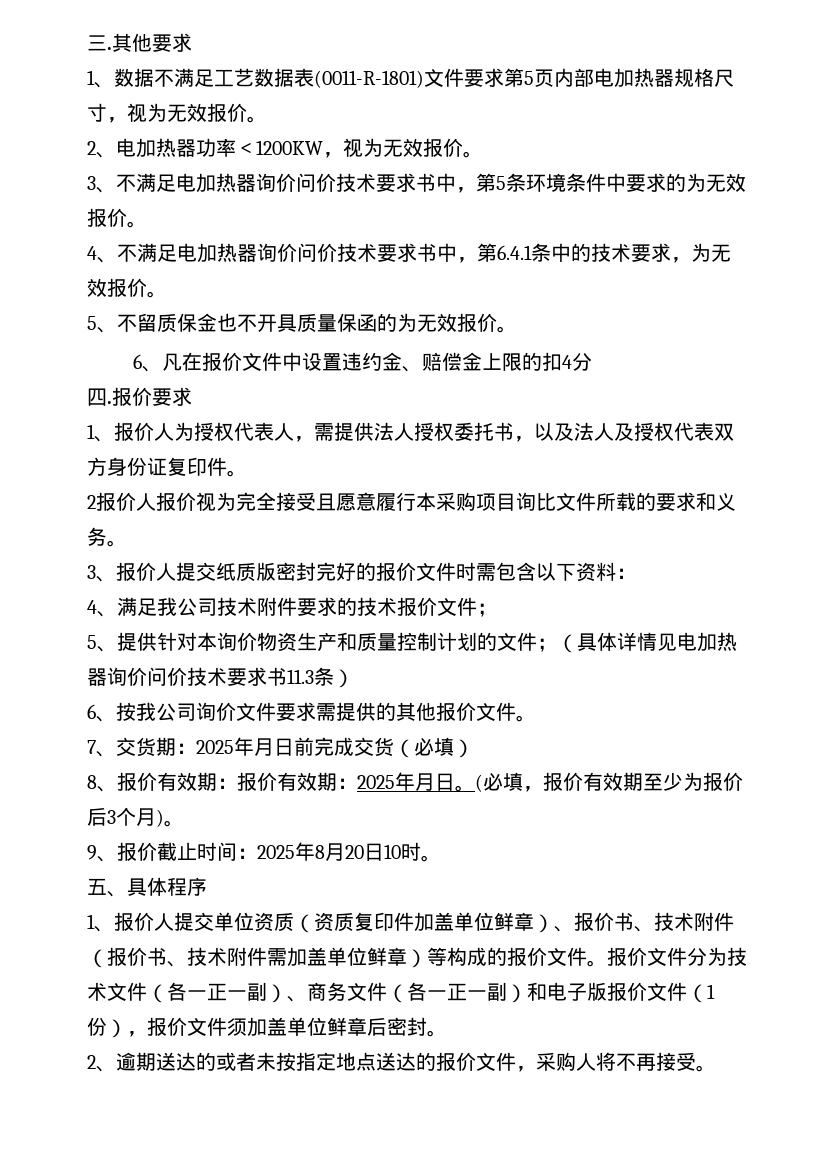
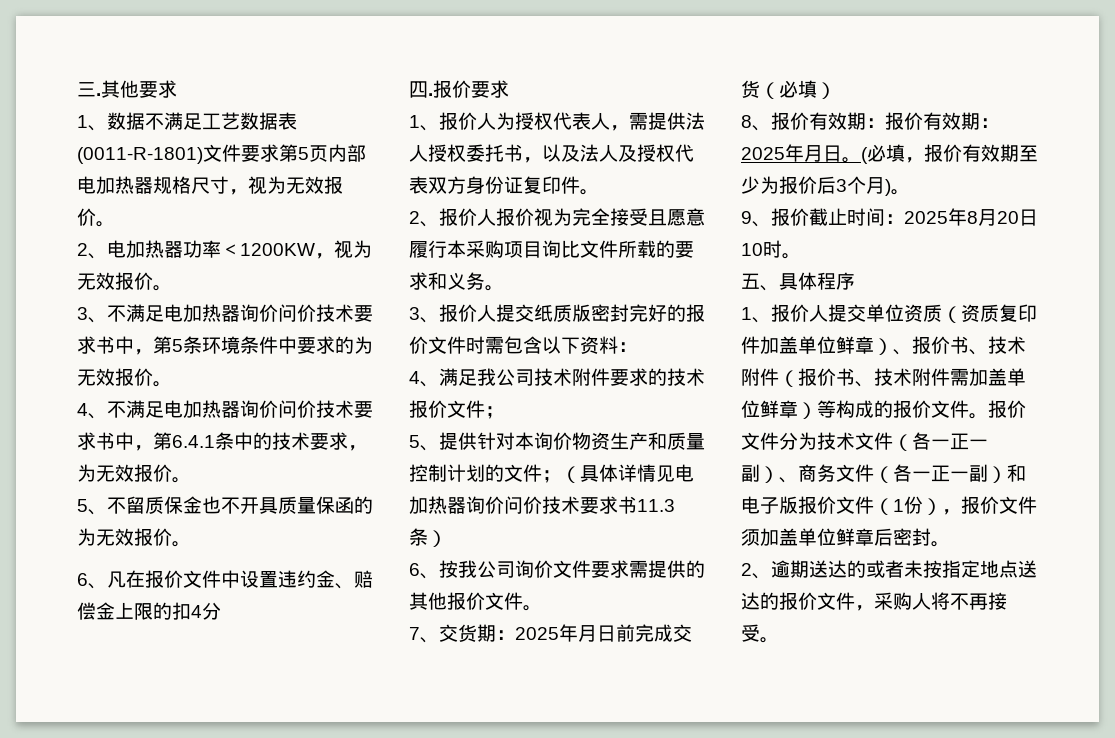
- 2报价人报价视为完全接受且愿意履行本采购项目询比文件所载的要求和义务。
+ 2、报价人报价视为完全接受且愿意履行本采购项目询比文件所载的要求和义务。

